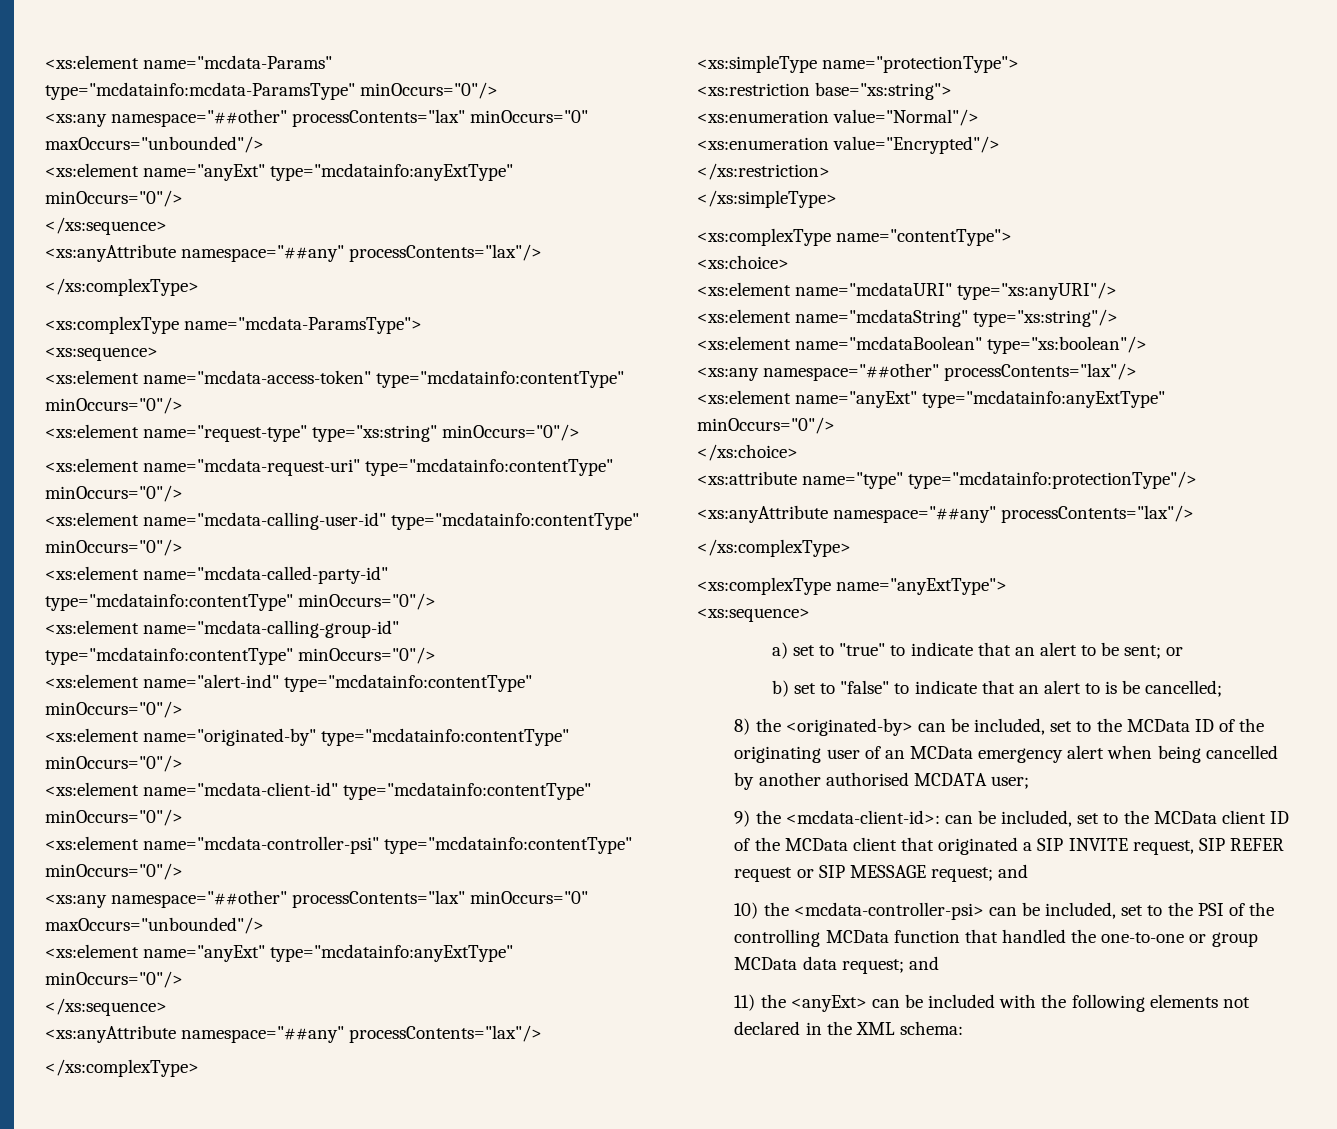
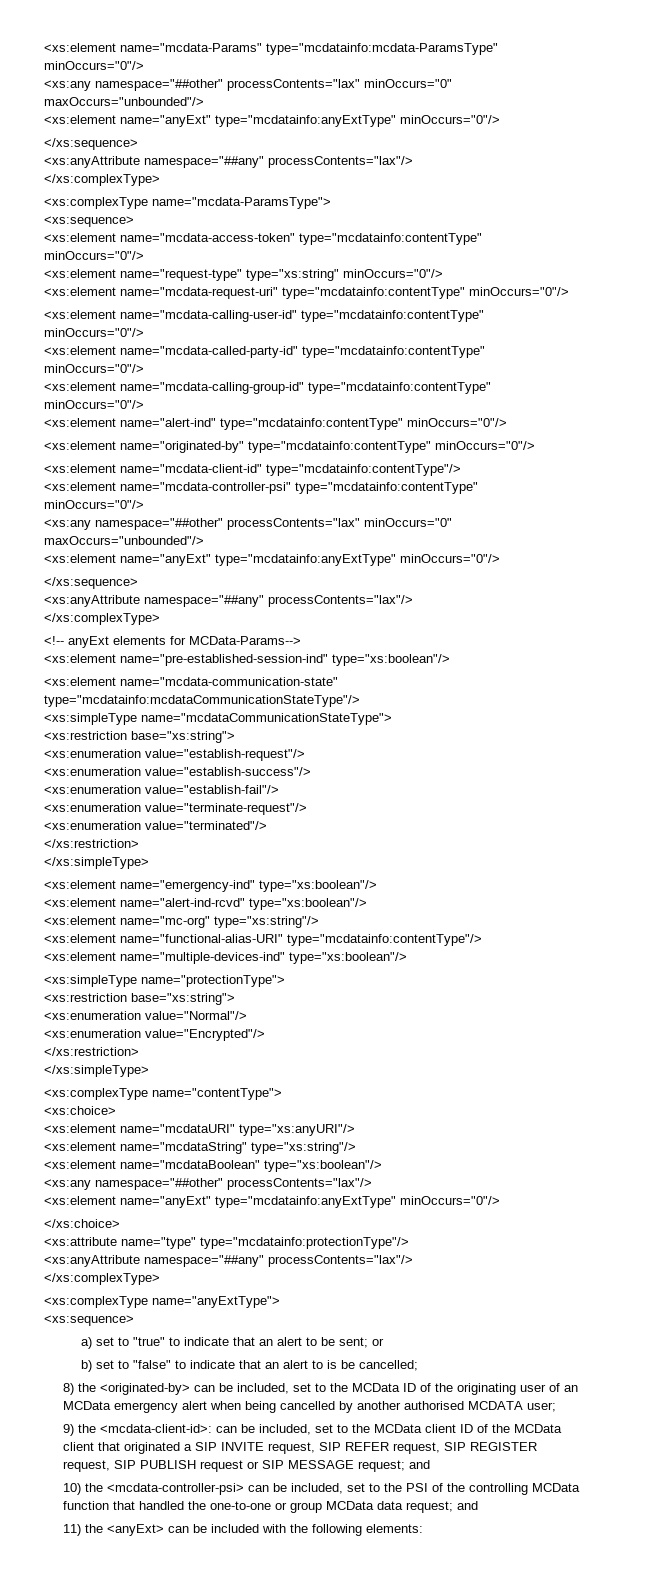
- <xs:element name="mcdata-client-id" type="mcdatainfo:contentType" minOccurs="0"/>
+ <xs:element name="mcdata-client-id" type="mcdatainfo:contentType"/>
+ <!-- anyExt elements for MCData-Params-->
+ <xs:element name="pre-established-session-ind" type="xs:boolean"/>
+ <xs:element name="mcdata-communication-state" type="mcdatainfo:mcdataCommunicationStateType"/>
+ <xs:simpleType name="mcdataCommunicationStateType">
+ <xs:restriction base="xs:string">
+ <xs:enumeration value="establish-request"/>
+ <xs:enumeration value="establish-success"/>
+ <xs:enumeration value="establish-fail"/>
+ <xs:enumeration value="terminate-request"/>
+ <xs:enumeration value="terminated"/>
+ </xs:restriction>
+ </xs:simpleType>
+ <xs:element name="emergency-ind" type="xs:boolean"/>
+ <xs:element name="alert-ind-rcvd" type="xs:boolean"/>
+ <xs:element name="mc-org" type="xs:string"/>
+ <xs:element name="functional-alias-URI" type="mcdatainfo:contentType"/>
+ <xs:element name="multiple-devices-ind" type="xs:boolean"/>
- 9) the <mcdata-client-id>: can be included, set to the MCData client ID of the MCData client that originated a SIP INVITE request, SIP REFER request or SIP MESSAGE request; and
+ 9) the <mcdata-client-id>: can be included, set to the MCData client ID of the MCData client that originated a SIP INVITE request, SIP REFER request, SIP REGISTER request, SIP PUBLISH request or SIP MESSAGE request; and
- 11) the <anyExt> can be included with the following elements not declared in the XML schema:
+ 11) the <anyExt> can be included with the following elements:

